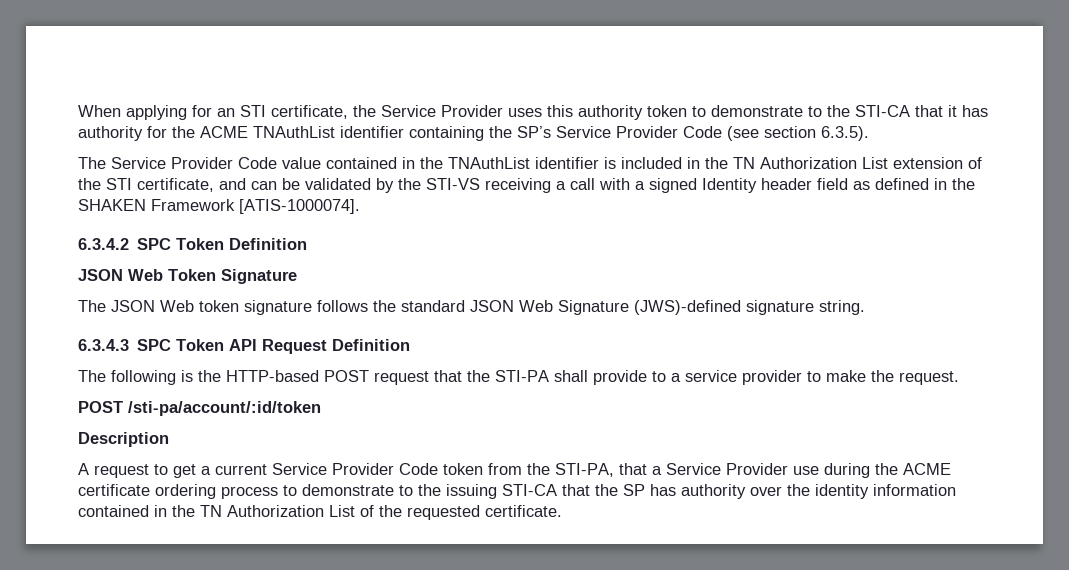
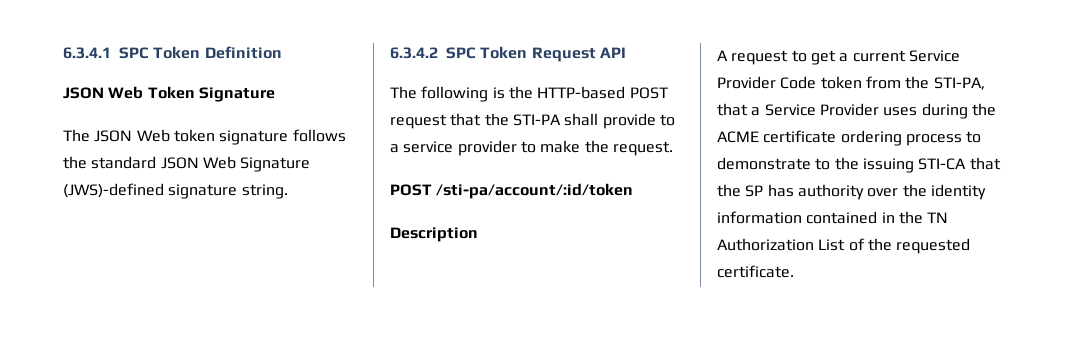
- When applying for an STI certificate, the Service Provider uses this authority token to demonstrate to the STI-CA that it has authority for the ACME TNAuthList identifier containing the SP’s Service Provider Code (see section 6.3.5).
- The Service Provider Code value contained in the TNAuthList identifier is included in the TN Authorization List extension of the STI certificate, and can be validated by the STI-VS receiving a call with a signed Identity header field as defined in the SHAKEN Framework [ATIS-1000074].
- 6.3.4.2 SPC Token Definition
+ 6.3.4.1 SPC Token Definition
- 6.3.4.3 SPC Token API Request Definition
+ 6.3.4.2 SPC Token Request API
- A request to get a current Service Provider Code token from the STI-PA, that a Service Provider use during the ACME certificate ordering process to demonstrate to the issuing STI-CA that the SP has authority over the identity information contained in the TN Authorization List of the requested certificate.
+ A request to get a current Service Provider Code token from the STI-PA, that a Service Provider uses during the ACME certificate ordering process to demonstrate to the issuing STI-CA that the SP has authority over the identity information contained in the TN Authorization List of the requested certificate.

